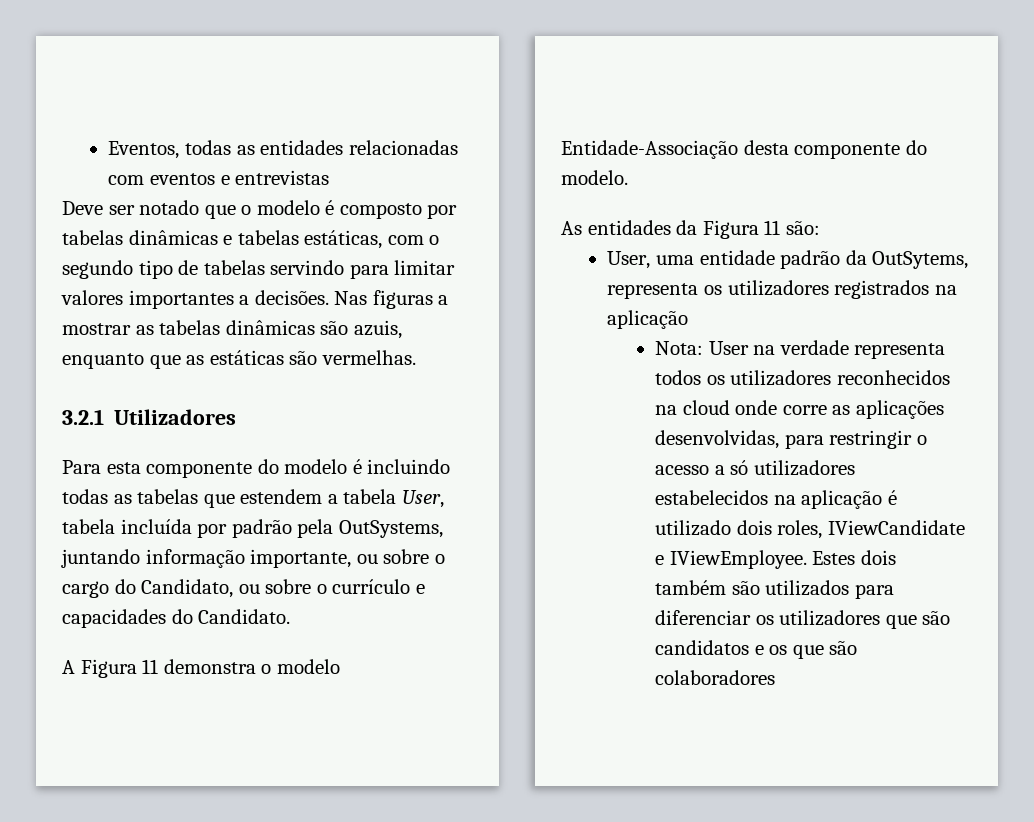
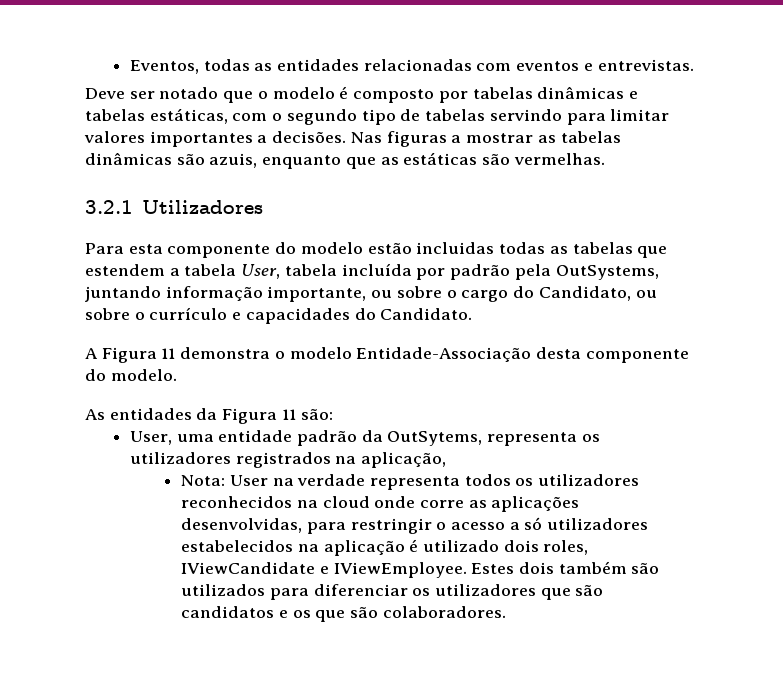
- Eventos, todas as entidades relacionadas com eventos e entrevistas
+ Eventos, todas as entidades relacionadas com eventos e entrevistas.
- Para esta componente do modelo é incluindo todas as tabelas que estendem a tabela User, tabela incluída por padrão pela OutSystems, juntando informação importante, ou sobre o cargo do Candidato, ou sobre o currículo e capacidades do Candidato.
+ Para esta componente do modelo estão incluidas todas as tabelas que estendem a tabela User, tabela incluída por padrão pela OutSystems, juntando informação importante, ou sobre o cargo do Candidato, ou sobre o currículo e capacidades do Candidato.
- User, uma entidade padrão da OutSytems, representa os utilizadores registrados na aplicação
+ User, uma entidade padrão da OutSytems, representa os utilizadores registrados na aplicação,
- Estes dois também são utilizados para diferenciar os utilizadores que são candidatos e os que são colaboradores
+ Estes dois também são utilizados para diferenciar os utilizadores que são candidatos e os que são colaboradores.

